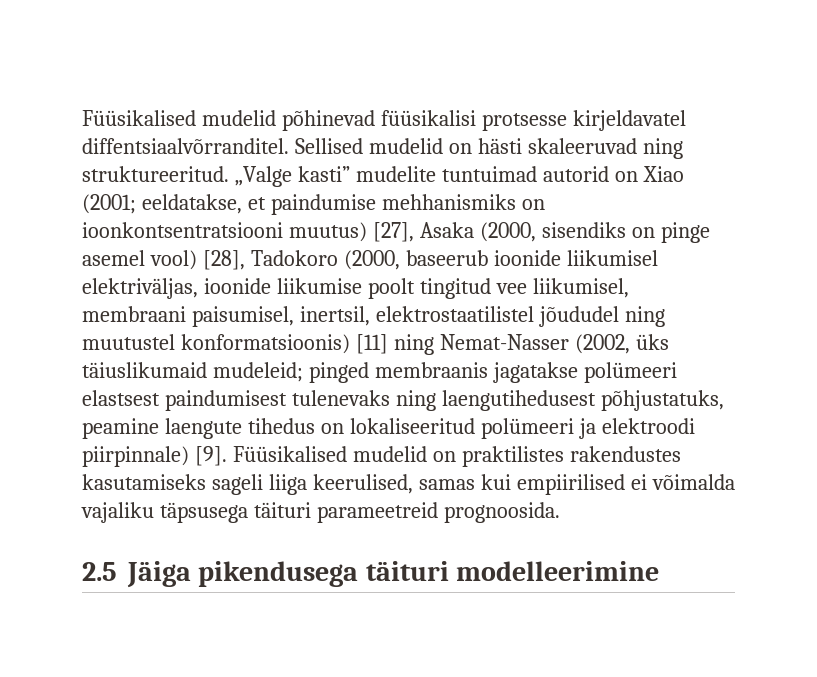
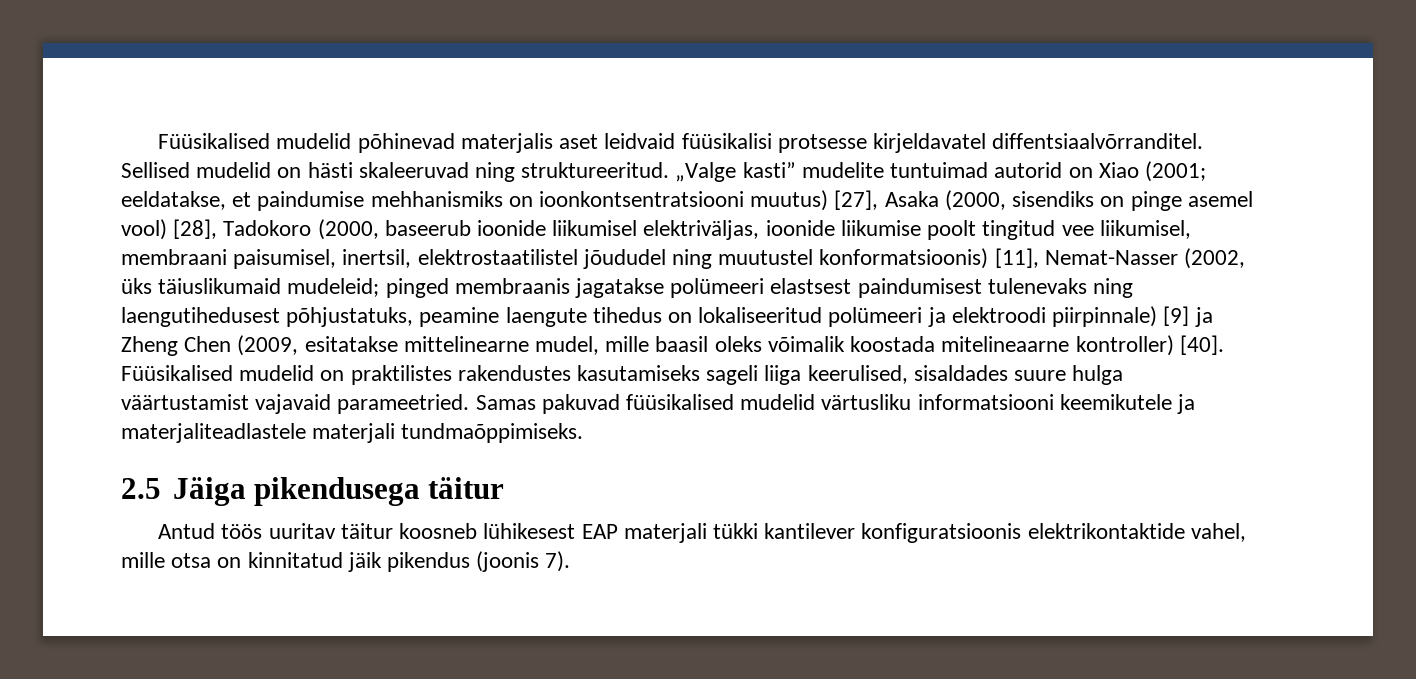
- Füüsikalised mudelid põhinevad füüsikalisi protsesse kirjeldavatel diffentsiaalvõrranditel.
+ Füüsikalised mudelid põhinevad materjalis aset leidvaid füüsikalisi protsesse kirjeldavatel diffentsiaalvõrranditel.
- eeldatakse, et paindumise mehhanismiks on ioonkontsentratsiooni muutus) [27], Asaka (2000, sisendiks on pinge asemel vool) [28], Tadokoro (2000, baseerub ioonide liikumisel elektriväljas, ioonide liikumise poolt tingitud vee liikumisel, membraani paisumisel, inertsil, elektrostaatilistel jõududel ning muutustel konformatsioonis) [11] ning Nemat-Nasser (2002, üks täiuslikumaid mudeleid;
+ eeldatakse, et paindumise mehhanismiks on ioonkontsentratsiooni muutus) [27], Asaka (2000, sisendiks on pinge asemel vool) [28], Tadokoro (2000, baseerub ioonide liikumisel elektriväljas, ioonide liikumise poolt tingitud vee liikumisel, membraani paisumisel, inertsil, elektrostaatilistel jõududel ning muutustel konformatsioonis) [11], Nemat-Nasser (2002, üks täiuslikumaid mudeleid;
- pinged membraanis jagatakse polümeeri elastsest paindumisest tulenevaks ning laengutihedusest põhjustatuks, peamine laengute tihedus on lokaliseeritud polümeeri ja elektroodi piirpinnale) [9].
+ pinged membraanis jagatakse polümeeri elastsest paindumisest tulenevaks ning laengutihedusest põhjustatuks, peamine laengute tihedus on lokaliseeritud polümeeri ja elektroodi piirpinnale) [9] ja Zheng Chen (2009, esitatakse mittelinearne mudel, mille baasil oleks võimalik koostada mitelineaarne kontroller) [40].
- Füüsikalised mudelid on praktilistes rakendustes kasutamiseks sageli liiga keerulised, samas kui empiirilised ei võimalda vajaliku täpsusega täituri parameetreid prognoosida.
- 2.5 Jäiga pikendusega täituri modelleerimine
+ Füüsikalised mudelid on praktilistes rakendustes kasutamiseks sageli liiga keerulised, sisaldades suure hulga väärtustamist vajavaid parameetried. Samas pakuvad füüsikalised mudelid värtusliku informatsiooni keemikutele ja materjaliteadlastele materjali tundmaõppimiseks.
+ 2.5 Jäiga pikendusega täitur
+ Antud töös uuritav täitur koosneb lühikesest EAP materjali tükki kantilever konfiguratsioonis elektrikontaktide vahel, mille otsa on kinnitatud jäik pikendus (joonis 7).

